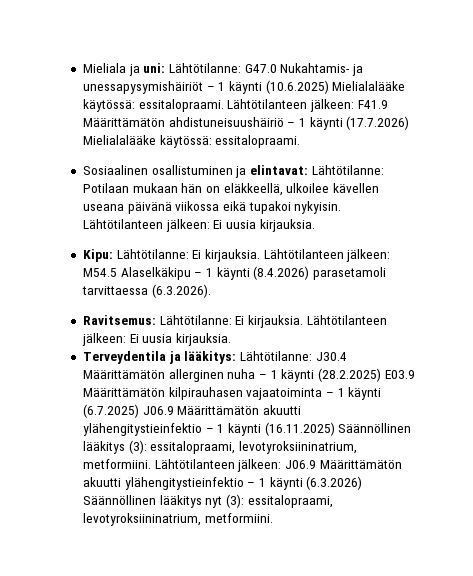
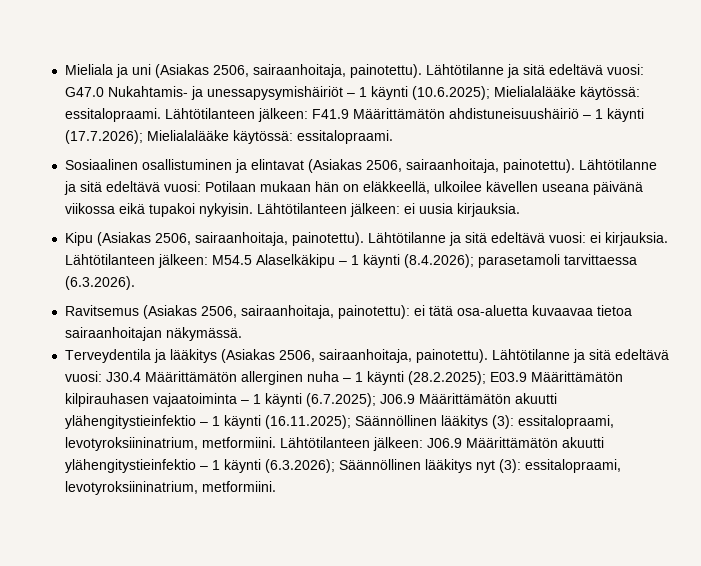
- Mieliala ja uni: Lähtötilanne: G47.0 Nukahtamis- ja unessapysymishäiriöt – 1 käynti (10.6.2025) Mielialalääke käytössä: essitalopraami.
+ Mieliala ja uni (Asiakas 2506, sairaanhoitaja, painotettu). Lähtötilanne ja sitä edeltävä vuosi: G47.0 Nukahtamis- ja unessapysymishäiriöt – 1 käynti (10.6.2025); Mielialalääke käytössä: essitalopraami.
- Lähtötilanteen jälkeen: F41.9 Määrittämätön ahdistuneisuushäiriö – 1 käynti (17.7.2026) Mielialalääke käytössä: essitalopraami.
+ Lähtötilanteen jälkeen: F41.9 Määrittämätön ahdistuneisuushäiriö – 1 käynti (17.7.2026); Mielialalääke käytössä: essitalopraami.
- Sosiaalinen osallistuminen ja elintavat: Lähtötilanne: Potilaan mukaan hän on eläkkeellä, ulkoilee kävellen useana päivänä viikossa eikä tupakoi nykyisin. Lähtötilanteen jälkeen: Ei uusia kirjauksia.
- Kipu: Lähtötilanne: Ei kirjauksia.
+ Sosiaalinen osallistuminen ja elintavat (Asiakas 2506, sairaanhoitaja, painotettu). Lähtötilanne ja sitä edeltävä vuosi: Potilaan mukaan hän on eläkkeellä, ulkoilee kävellen useana päivänä viikossa eikä tupakoi nykyisin. Lähtötilanteen jälkeen: ei uusia kirjauksia.
+ Kipu (Asiakas 2506, sairaanhoitaja, painotettu). Lähtötilanne ja sitä edeltävä vuosi: ei kirjauksia.
- Lähtötilanteen jälkeen: M54.5 Alaselkäkipu – 1 käynti (8.4.2026) parasetamoli tarvittaessa (6.3.2026).
+ Lähtötilanteen jälkeen: M54.5 Alaselkäkipu – 1 käynti (8.4.2026); parasetamoli tarvittaessa (6.3.2026).
- Ravitsemus: Lähtötilanne: Ei kirjauksia. Lähtötilanteen jälkeen: Ei uusia kirjauksia.
- Terveydentila ja lääkitys: Lähtötilanne: J30.4 Määrittämätön allerginen nuha – 1 käynti (28.2.2025) E03.9 Määrittämätön kilpirauhasen vajaatoiminta – 1 käynti (6.7.2025) J06.9 Määrittämätön akuutti ylähengitystieinfektio – 1 käynti (16.11.2025) Säännöllinen lääkitys (3): essitalopraami, levotyroksiininatrium, metformiini.
+ Ravitsemus (Asiakas 2506, sairaanhoitaja, painotettu): ei tätä osa-aluetta kuvaavaa tietoa sairaanhoitajan näkymässä.
+ Terveydentila ja lääkitys (Asiakas 2506, sairaanhoitaja, painotettu). Lähtötilanne ja sitä edeltävä vuosi: J30.4 Määrittämätön allerginen nuha – 1 käynti (28.2.2025); E03.9 Määrittämätön kilpirauhasen vajaatoiminta – 1 käynti (6.7.2025); J06.9 Määrittämätön akuutti ylähengitystieinfektio – 1 käynti (16.11.2025); Säännöllinen lääkitys (3): essitalopraami, levotyroksiininatrium, metformiini.
- Lähtötilanteen jälkeen: J06.9 Määrittämätön akuutti ylähengitystieinfektio – 1 käynti (6.3.2026) Säännöllinen lääkitys nyt (3): essitalopraami, levotyroksiininatrium, metformiini.
+ Lähtötilanteen jälkeen: J06.9 Määrittämätön akuutti ylähengitystieinfektio – 1 käynti (6.3.2026); Säännöllinen lääkitys nyt (3): essitalopraami, levotyroksiininatrium, metformiini.

